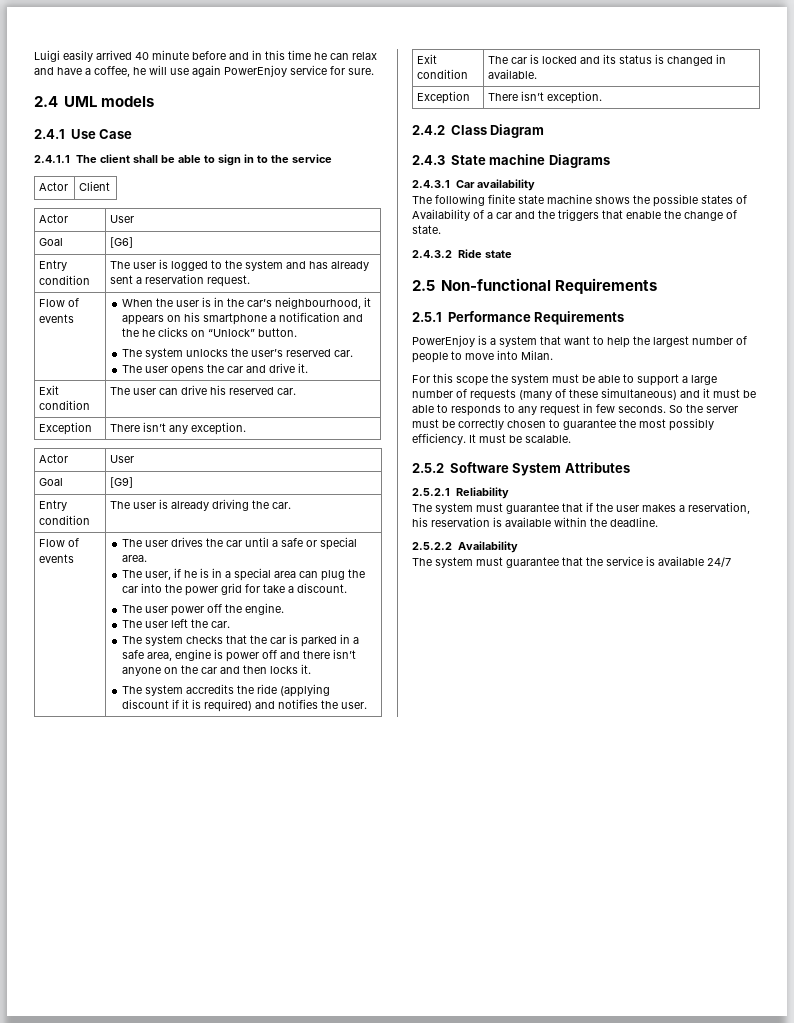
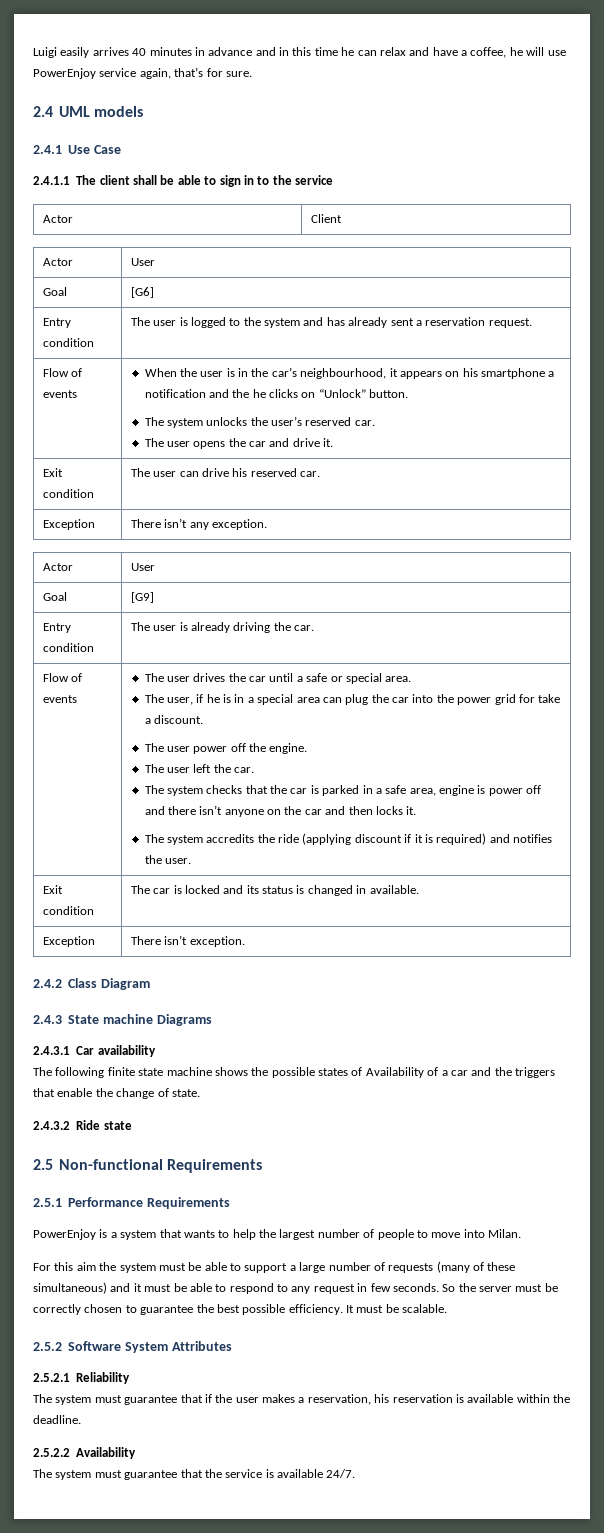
- Luigi easily arrived 40 minute before and in this time he can relax and have a coffee, he will use again PowerEnjoy service for sure.
+ Luigi easily arrives 40 minutes in advance and in this time he can relax and have a coffee, he will use PowerEnjoy service again, that’s for sure.
- PowerEnjoy is a system that want to help the largest number of people to move into Milan.
+ PowerEnjoy is a system that wants to help the largest number of people to move into Milan.
- For this scope the system must be able to support a large number of requests (many of these simultaneous) and it must be able to responds to any request in few seconds.
+ For this aim the system must be able to support a large number of requests (many of these simultaneous) and it must be able to respond to any request in few seconds.
- So the server must be correctly chosen to guarantee the most possibly efficiency.
+ So the server must be correctly chosen to guarantee the best possible efficiency.
- The system must guarantee that the service is available 24/7
+ The system must guarantee that the service is available 24/7.

